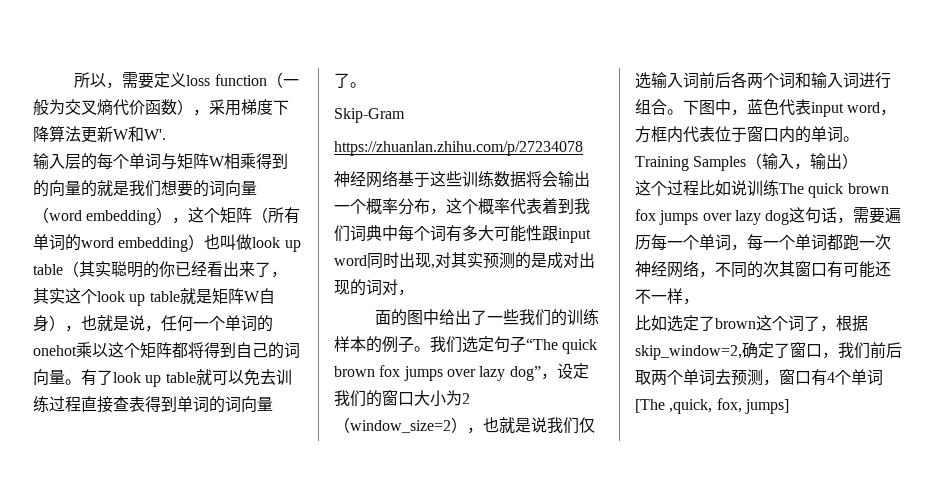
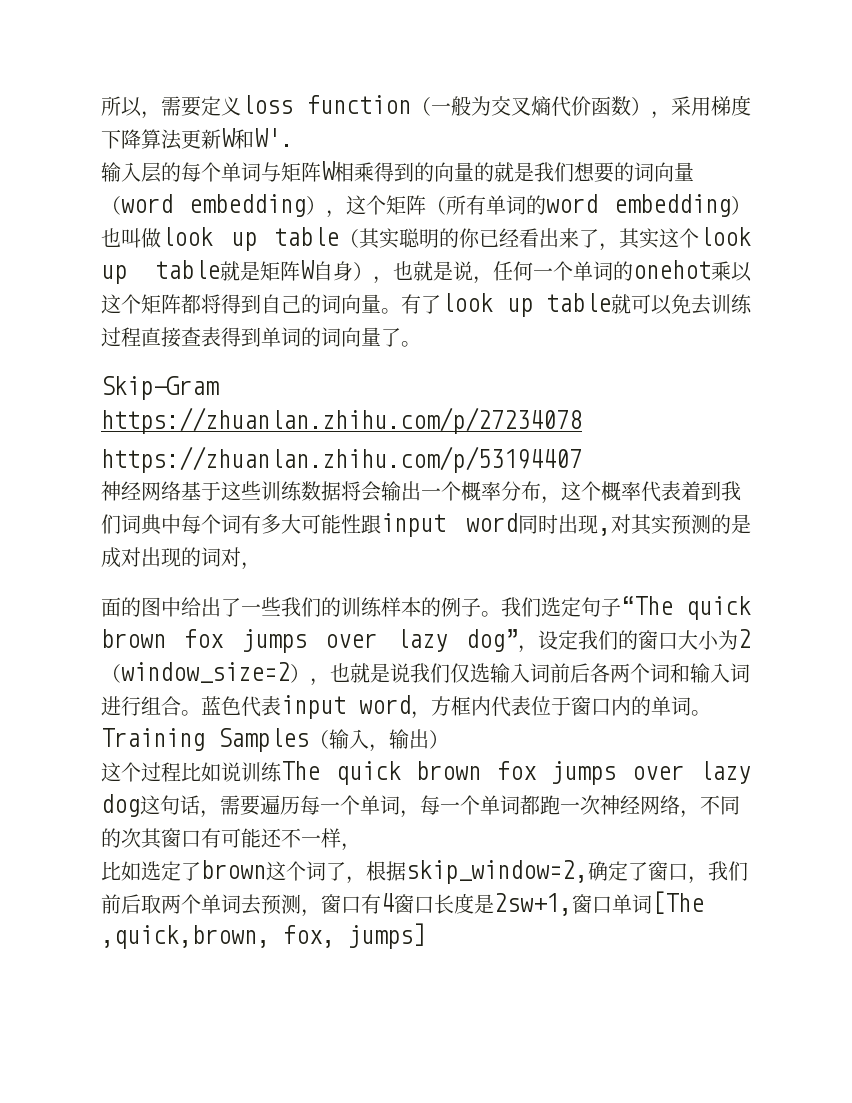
+ https://zhuanlan.zhihu.com/p/53194407
- 下图中，蓝色代表input word，方框内代表位于窗口内的单词。
+ 蓝色代表input word，方框内代表位于窗口内的单词。
- 比如选定了brown这个词了，根据skip_window=2,确定了窗口，我们前后取两个单词去预测，窗口有4个单词[The ,quick, fox, jumps]
+ 比如选定了brown这个词了，根据skip_window=2,确定了窗口，我们前后取两个单词去预测，窗口有4窗口长度是2sw+1,窗口单词[The ,quick,brown, fox, jumps]

